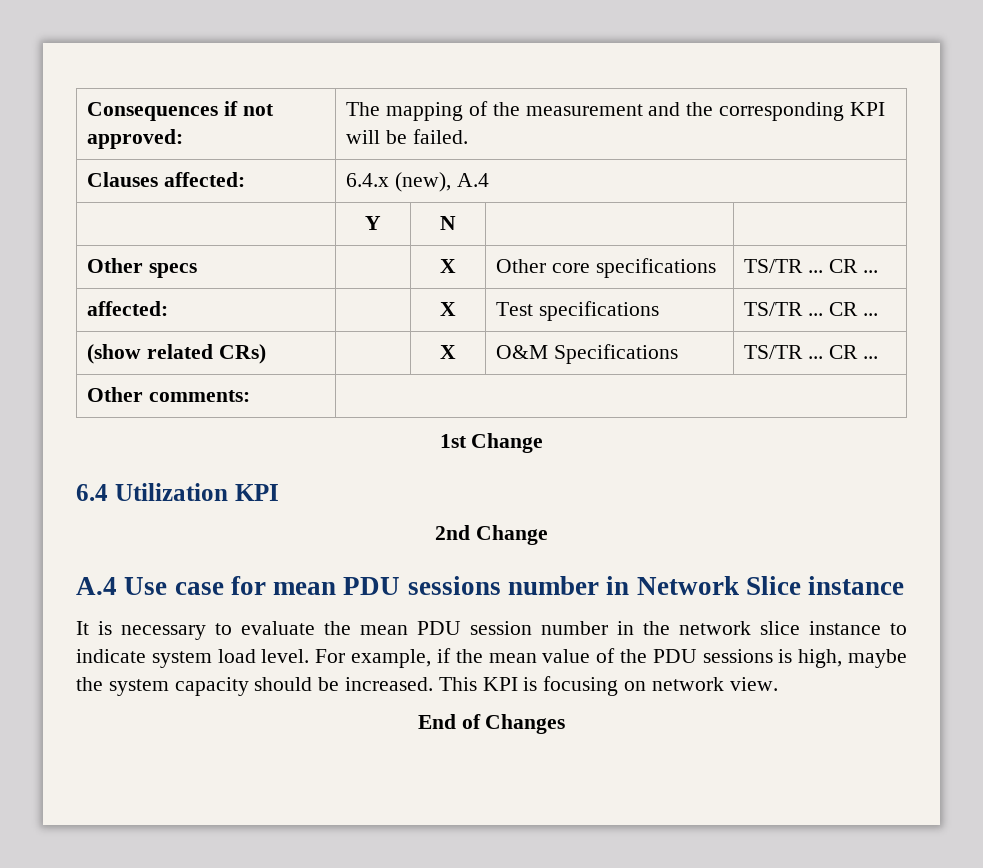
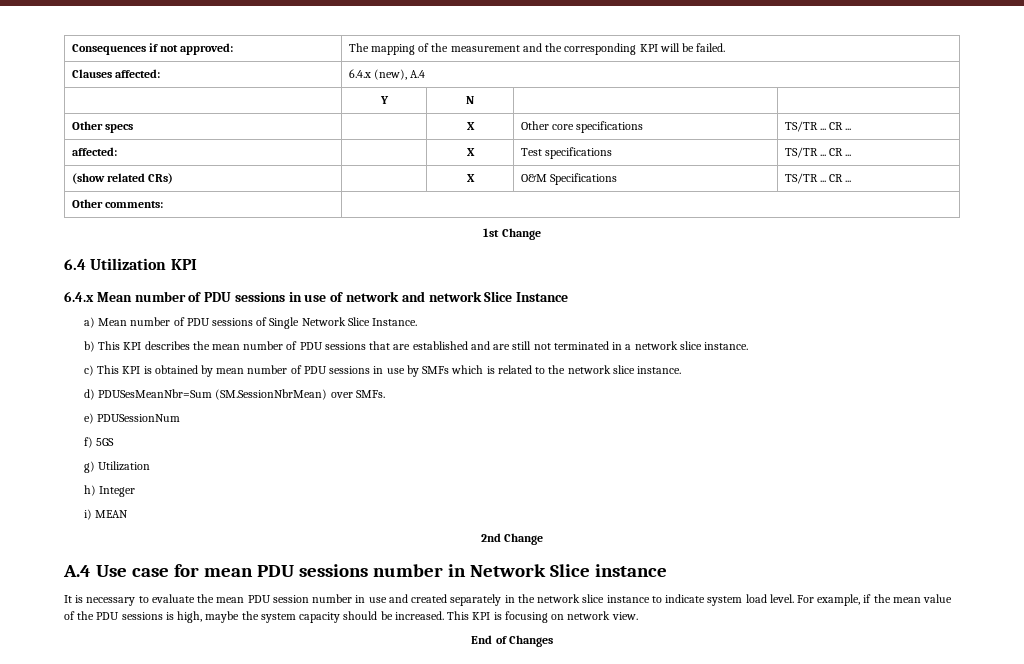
+ 6.4.x Mean number of PDU sessions in use of network and network Slice Instance
+ a) Mean number of PDU sessions of Single Network Slice Instance.
+ b) This KPI describes the mean number of PDU sessions that are established and are still not terminated in a network slice instance.
+ c) This KPI is obtained by mean number of PDU sessions in use by SMFs which is related to the network slice instance.
+ d) PDUSesMeanNbr=Sum (SM.SessionNbrMean) over SMFs.
+ e) PDUSessionNum
+ f) 5GS
+ g) Utilization
+ h) Integer
+ i) MEAN
- It is necessary to evaluate the mean PDU session number in the network slice instance to indicate system load level.
+ It is necessary to evaluate the mean PDU session number in use and created separately in the network slice instance to indicate system load level.

